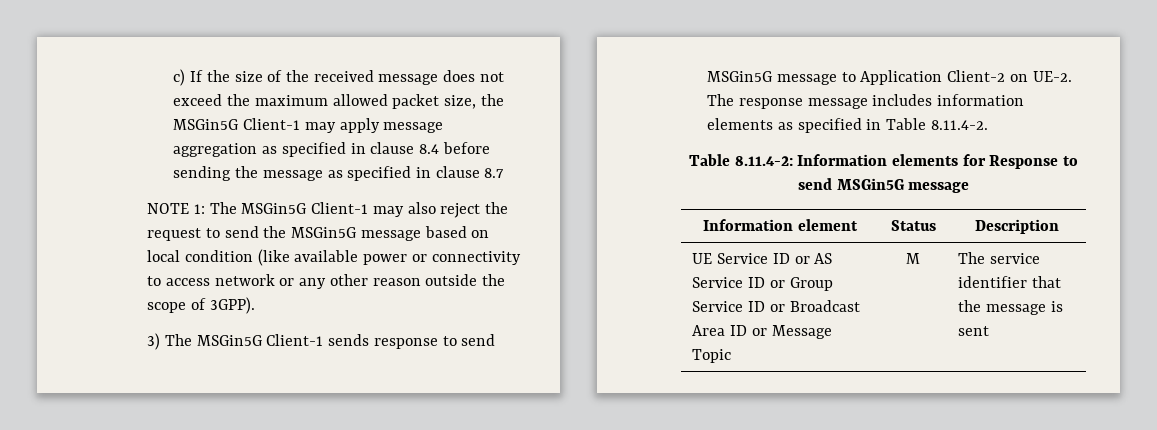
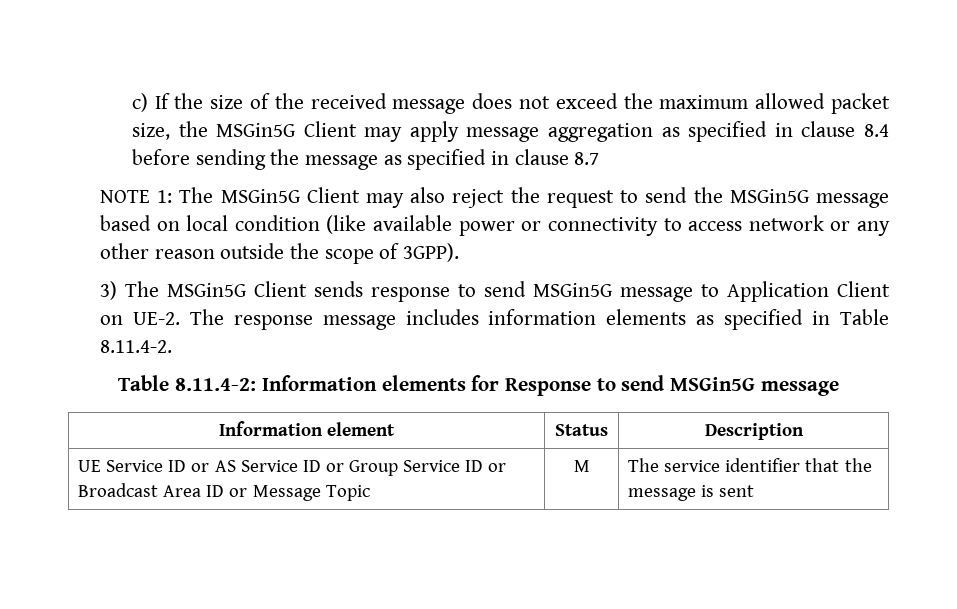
- c) If the size of the received message does not exceed the maximum allowed packet size, the MSGin5G Client-1 may apply message aggregation as specified in clause 8.4 before sending the message as specified in clause 8.7
+ c) If the size of the received message does not exceed the maximum allowed packet size, the MSGin5G Client may apply message aggregation as specified in clause 8.4 before sending the message as specified in clause 8.7
- NOTE 1: The MSGin5G Client-1 may also reject the request to send the MSGin5G message based on local condition (like available power or connectivity to access network or any other reason outside the scope of 3GPP).
+ NOTE 1: The MSGin5G Client may also reject the request to send the MSGin5G message based on local condition (like available power or connectivity to access network or any other reason outside the scope of 3GPP).
- 3) The MSGin5G Client-1 sends response to send MSGin5G message to Application Client-2 on UE-2.
+ 3) The MSGin5G Client sends response to send MSGin5G message to Application Client on UE-2.

